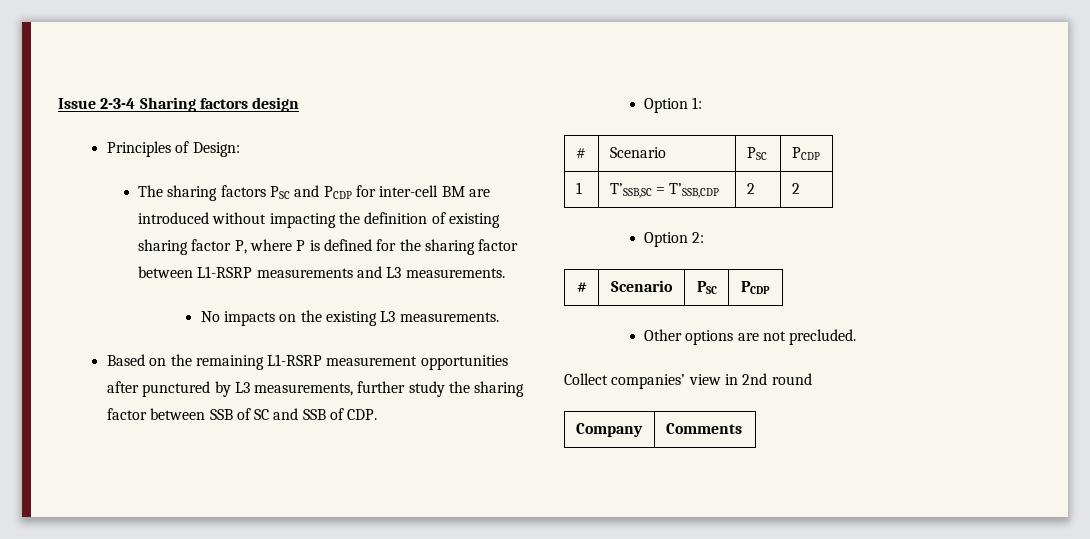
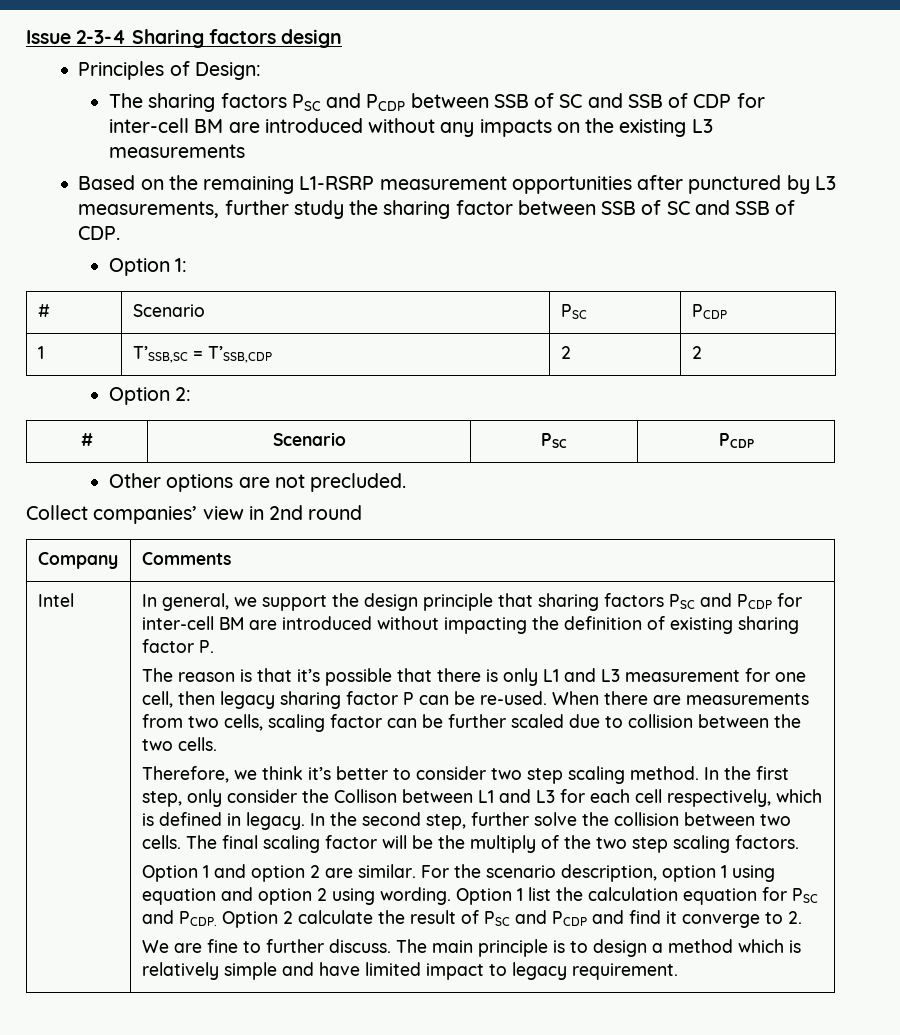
- The sharing factors PSC and PCDP for inter-cell BM are introduced without impacting the definition of existing sharing factor P, where P is defined for the sharing factor between L1-RSRP measurements and L3 measurements.
- No impacts on the existing L3 measurements.
+ The sharing factors PSC and PCDP between SSB of SC and SSB of CDP for inter-cell BM are introduced without any impacts on the existing L3 measurements
+ Intel | In general, we support the design principle that sharing factors PSC and PCDP for inter-cell BM are introduced without impacting the definition of existing sharing factor P.
+ The reason is that it’s possible that there is only L1 and L3 measurement for one cell, then legacy sharing factor P can be re-used. When there are measurements from two cells, scaling factor can be further scaled due to collision between the two cells.
+ Therefore, we think it’s better to consider two step scaling method. In the first step, only consider the Collison between L1 and L3 for each cell respectively, which is defined in legacy. In the second step, further solve the collision between two cells. The final scaling factor will be the multiply of the two step scaling factors.
+ Option 1 and option 2 are similar. For the scenario description, option 1 using equation and option 2 using wording. Option 1 list the calculation equation for PSC and PCDP. Option 2 calculate the result of PSC and PCDP and find it converge to 2.
+ We are fine to further discuss. The main principle is to design a method which is relatively simple and have limited impact to legacy requirement.

